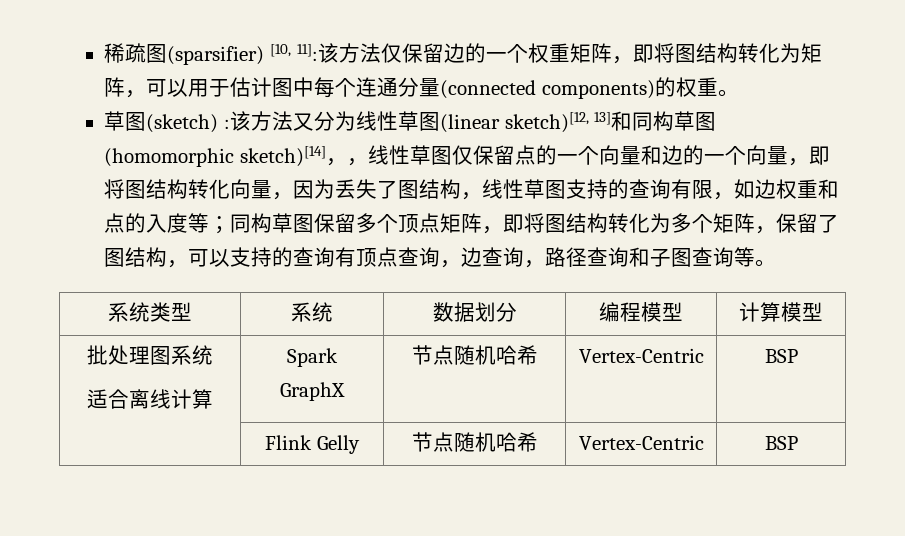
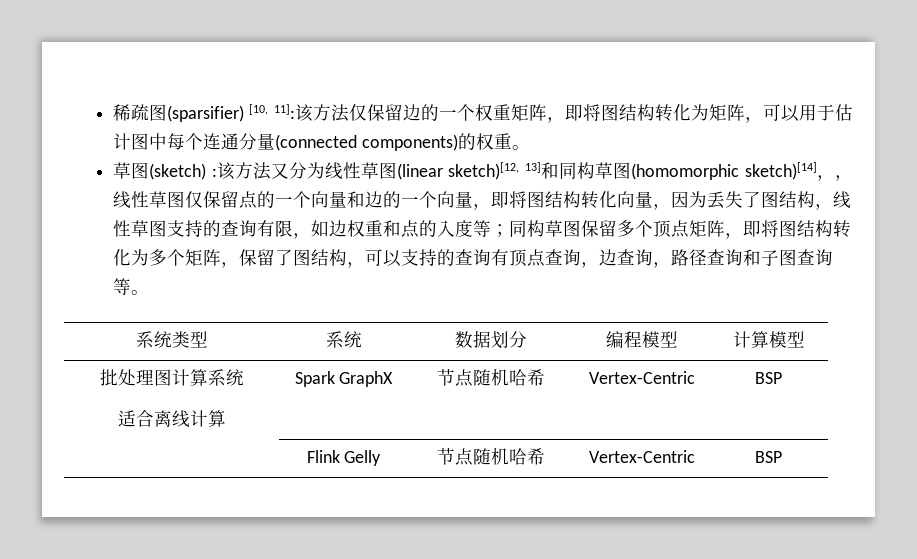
- 批处理图系统
+ 批处理图计算系统

